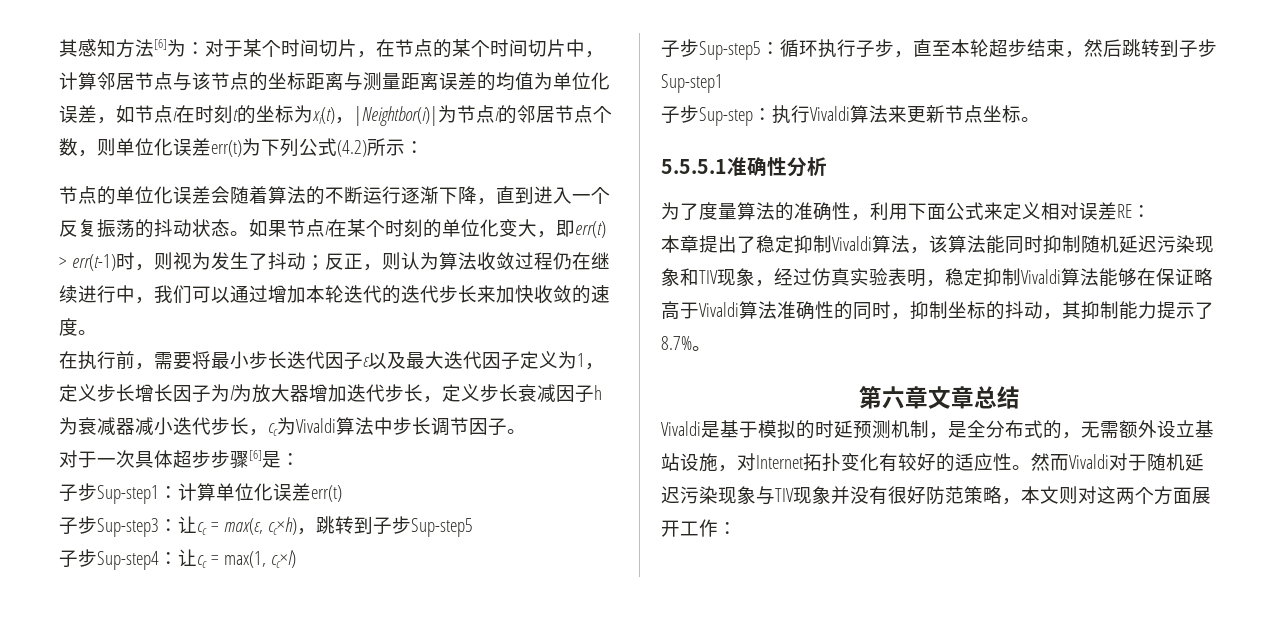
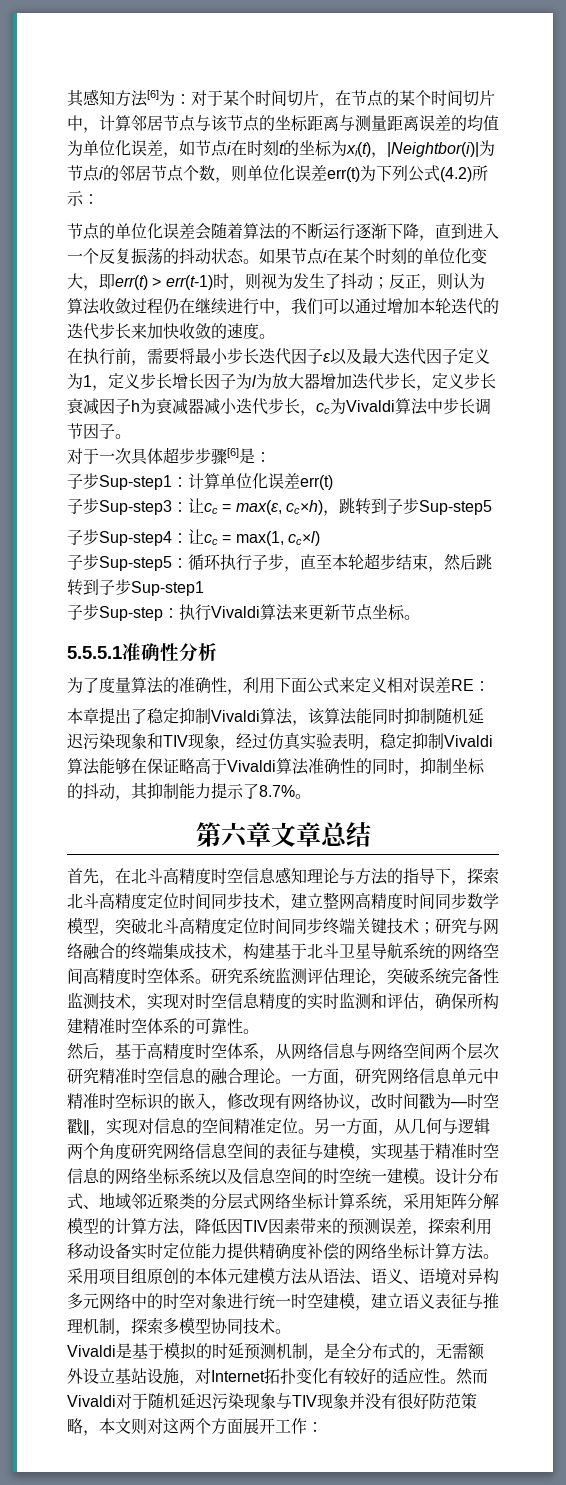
+ 首先，在北斗高精度时空信息感知理论与方法的指导下，探索北斗高精度定位时间同步技术，建立整网高精度时间同步数学模型，突破北斗高精度定位时间同步终端关键技术；研究与网络融合的终端集成技术，构建基于北斗卫星导航系统的网络空间高精度时空体系。研究系统监测评估理论，突破系统完备性监测技术，实现对时空信息精度的实时监测和评估，确保所构建精准时空体系的可靠性。
+ 然后，基于高精度时空体系，从网络信息与网络空间两个层次研究精准时空信息的融合理论。一方面，研究网络信息单元中精准时空标识的嵌入，修改现有网络协议，改时间戳为―时空戳‖，实现对信息的空间精准定位。另一方面，从几何与逻辑两个角度研究网络信息空间的表征与建模，实现基于精准时空信息的网络坐标系统以及信息空间的时空统一建模。设计分布式、地域邻近聚类的分层式网络坐标计算系统，采用矩阵分解模型的计算方法，降低因TIV因素带来的预测误差，探索利用移动设备实时定位能力提供精确度补偿的网络坐标计算方法。采用项目组原创的本体元建模方法从语法、语义、语境对异构多元网络中的时空对象进行统一时空建模，建立语义表征与推理机制，探索多模型协同技术。

